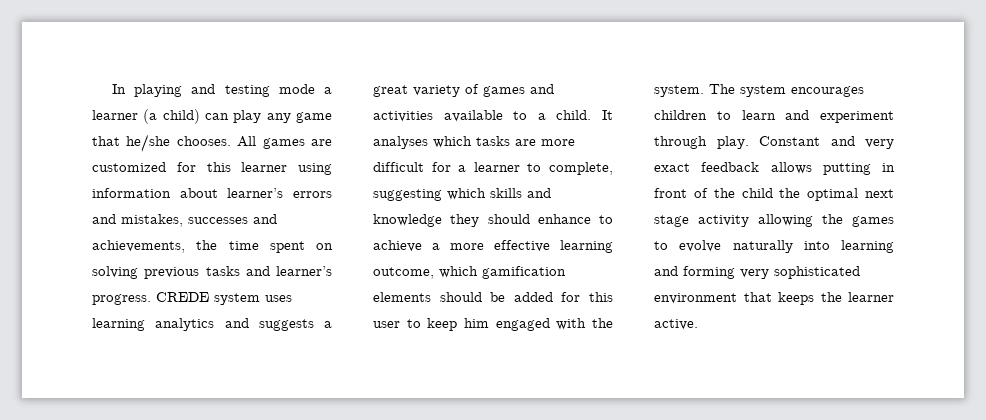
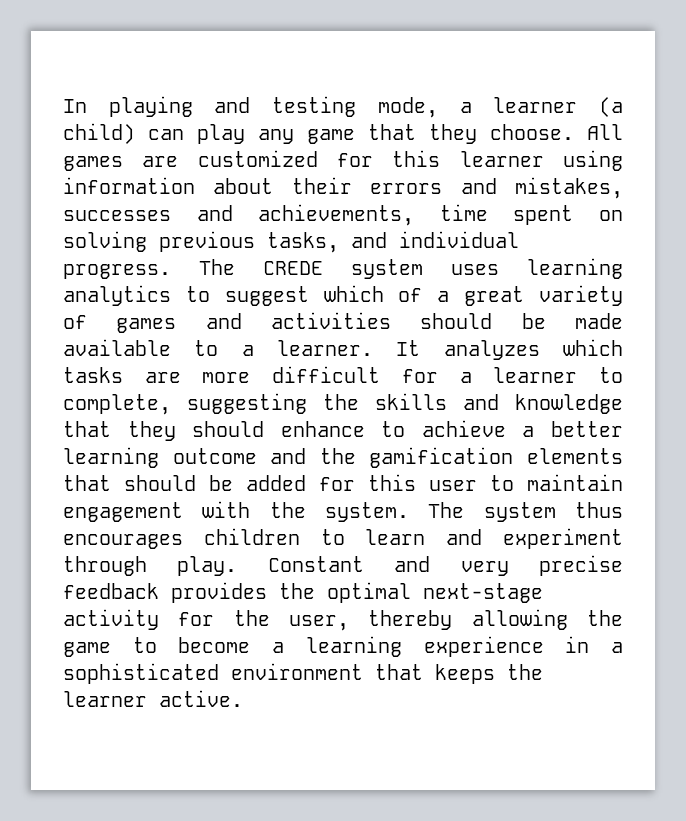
- In playing and testing mode a learner (a child) can play any game that he/she chooses.
+ In playing and testing mode, a learner (a child) can play any game that they choose.
- All games are customized for this learner using information about learner’s errors and mistakes, successes and achievements, the time spent on solving previous tasks and learner’s progress. CREDE system uses learning analytics and suggests a great variety of games and activities available to a child. It analyses which tasks are more difficult for a learner to complete, suggesting which skills and knowledge they should enhance to achieve a more effective learning outcome, which gamification elements should be added for this user to keep him engaged with the system.
+ All games are customized for this learner using information about their errors and mistakes, successes and achievements, time spent on solving previous tasks, and individual progress. The CREDE system uses learning analytics to suggest which of a great variety of games and activities should be made available to a learner. It analyzes which tasks are more difficult for a learner to complete, suggesting the skills and knowledge that they should enhance to achieve a better learning outcome and the gamification elements that should be added for this user to maintain engagement with the system.
- The system encourages children to learn and experiment through play.
+ The system thus encourages children to learn and experiment through play.
- Constant and very exact feedback allows putting in front of the child the optimal next stage activity allowing the games to evolve naturally into learning and forming very sophisticated environment that keeps the learner active.
+ Constant and very precise feedback provides the optimal next-stage activity for the user, thereby allowing the game to become a learning experience in a sophisticated environment that keeps the learner active.

